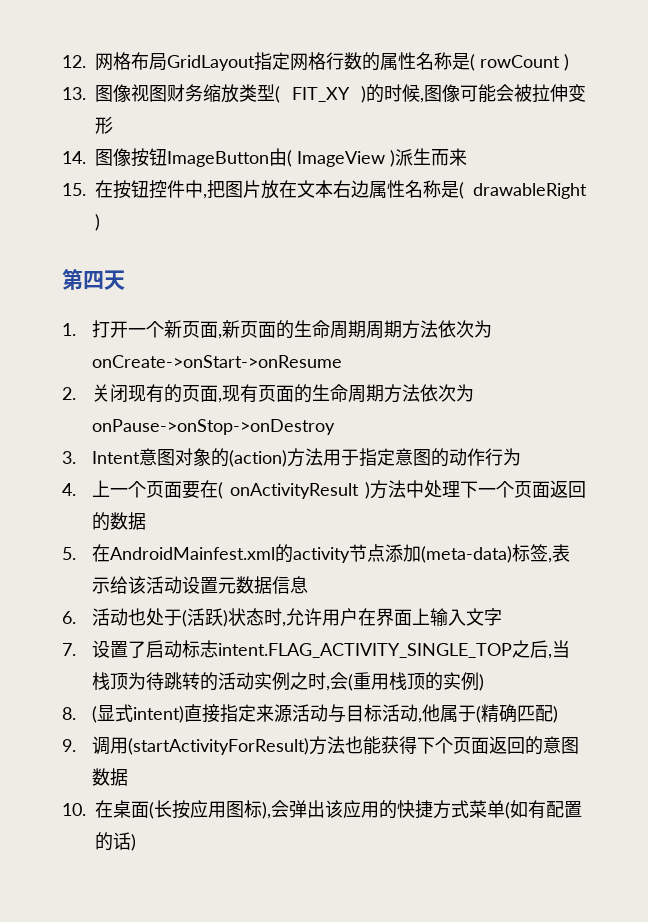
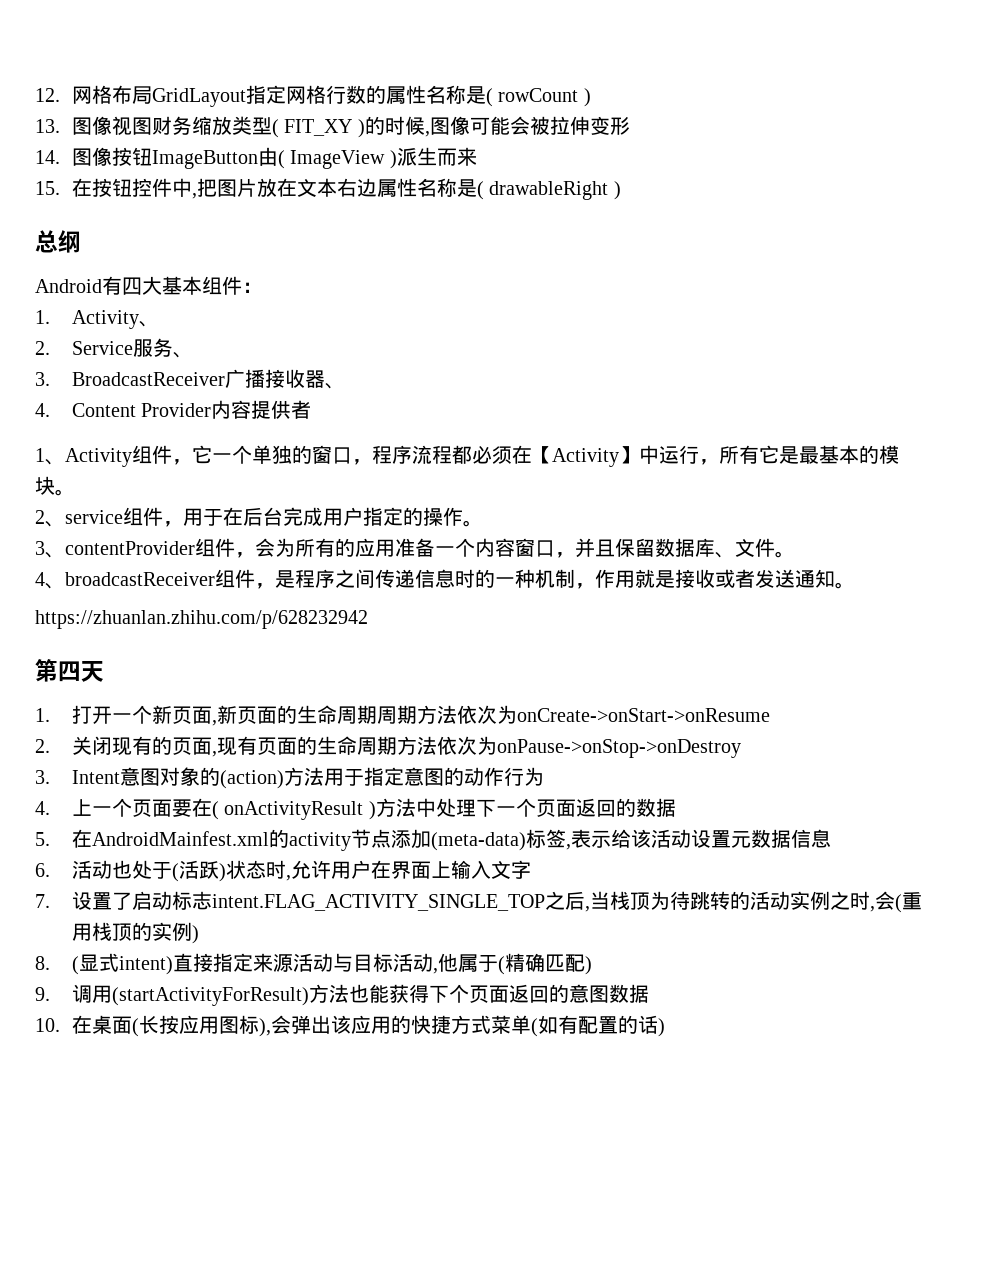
+ 总纲
+ Android有四大基本组件：
+ 1. Activity、
+ 2. Service服务、
+ 3. BroadcastReceiver广播接收器、
+ 4. Content Provider内容提供者
+ 1、Activity组件，它一个单独的窗口，程序流程都必须在【Activity】中运行，所有它是最基本的模块。
+ 2、service组件，用于在后台完成用户指定的操作。
+ 3、contentProvider组件，会为所有的应用准备一个内容窗口，并且保留数据库、文件。
+ 4、broadcastReceiver组件，是程序之间传递信息时的一种机制，作用就是接收或者发送通知。
+ https://zhuanlan.zhihu.com/p/628232942

